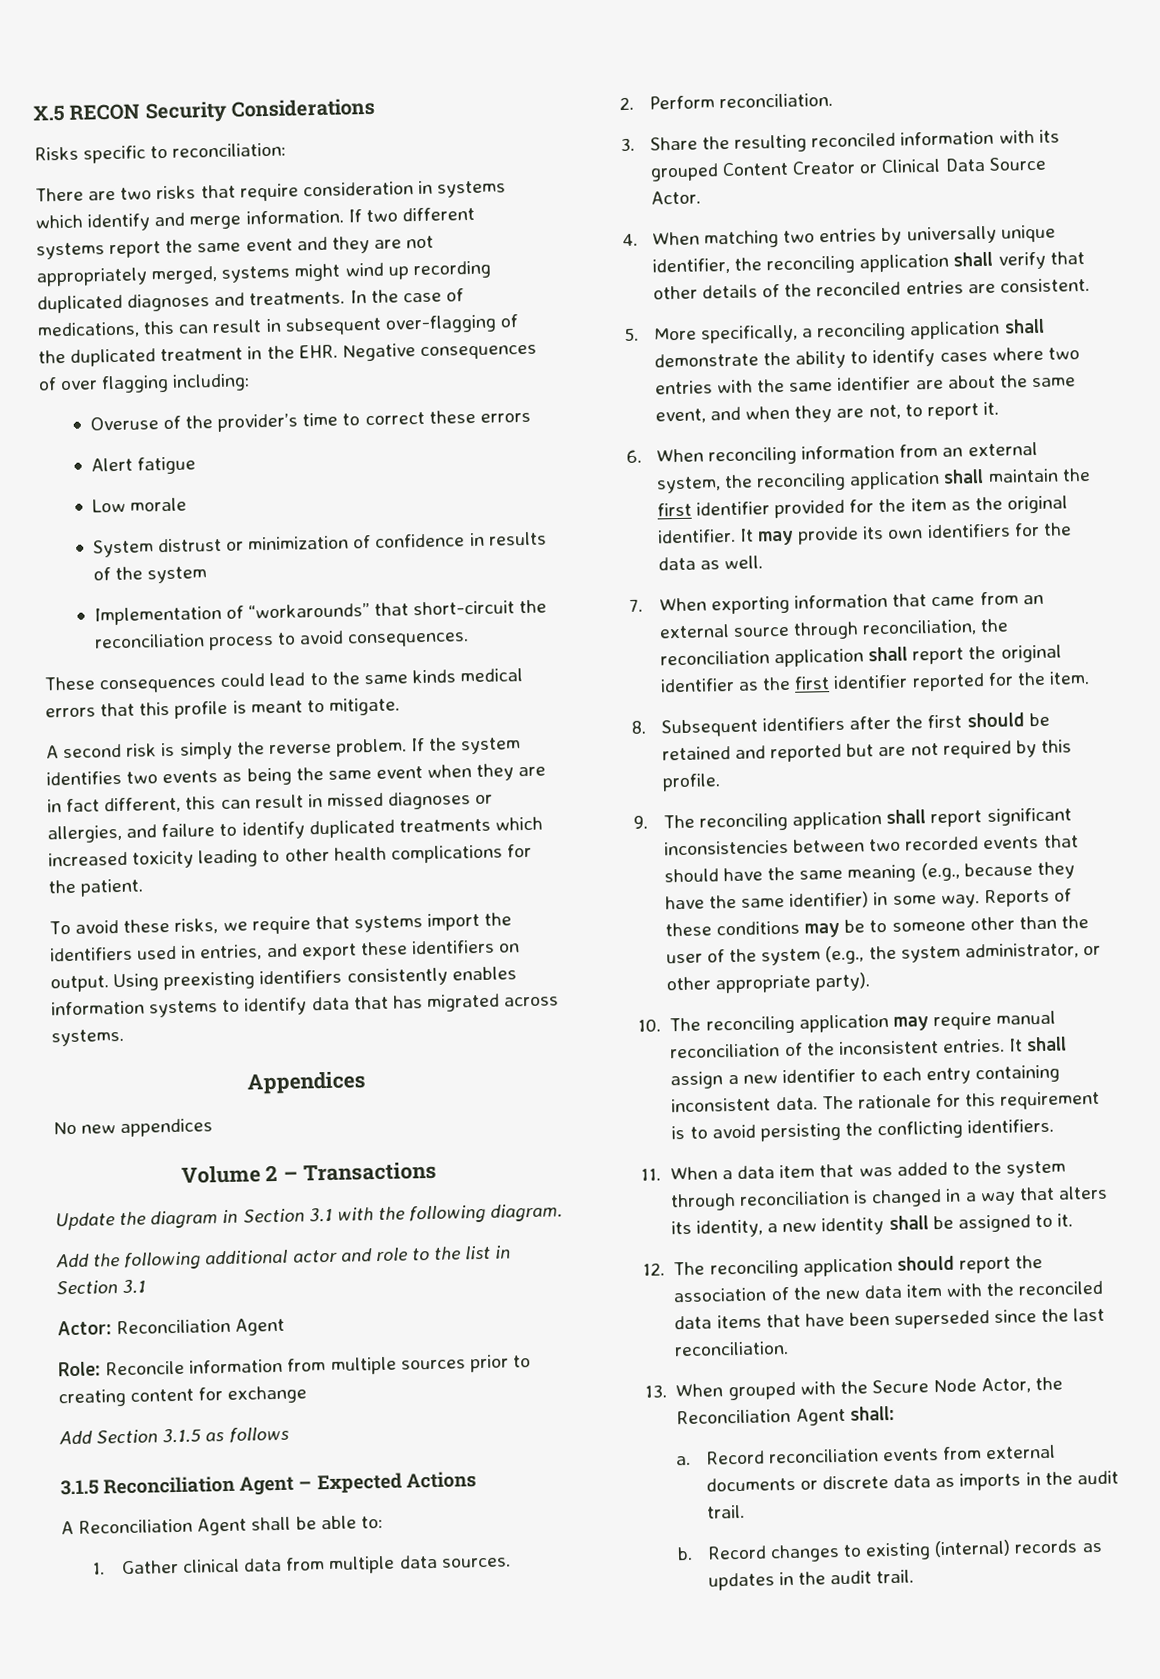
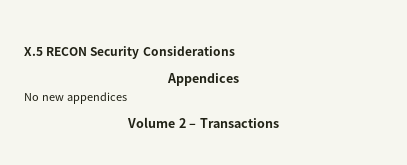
- Risks specific to reconciliation:
- There are two risks that require consideration in systems which identify and merge information. If two different systems report the same event and they are not appropriately merged, systems might wind up recording duplicated diagnoses and treatments. In the case of medications, this can result in subsequent over-flagging of the duplicated treatment in the EHR. Negative consequences of over flagging including:
- Overuse of the provider’s time to correct these errors
- Alert fatigue
- Low morale
- System distrust or minimization of confidence in results of the system
- Implementation of “workarounds” that short-circuit the reconciliation process to avoid consequences.
- These consequences could lead to the same kinds medical errors that this profile is meant to mitigate.
- A second risk is simply the reverse problem. If the system identifies two events as being the same event when they are in fact different, this can result in missed diagnoses or allergies, and failure to identify duplicated treatments which increased toxicity leading to other health complications for the patient.
- To avoid these risks, we require that systems import the identifiers used in entries, and export these identifiers on output. Using preexisting identifiers consistently enables information systems to identify data that has migrated across systems.
- Update the diagram in Section 3.1 with the following diagram.
- Add the following additional actor and role to the list in Section 3.1
- Actor: Reconciliation Agent
- Role: Reconcile information from multiple sources prior to creating content for exchange
- Add Section 3.1.5 as follows
- 3.1.5 Reconciliation Agent – Expected Actions
- A Reconciliation Agent shall be able to:
- 1. Gather clinical data from multiple data sources.
- 2. Perform reconciliation.
- 3. Share the resulting reconciled information with its grouped Content Creator or Clinical Data Source Actor.
- 4. When matching two entries by universally unique identifier, the reconciling application shall verify that other details of the reconciled entries are consistent.
- 5. More specifically, a reconciling application shall demonstrate the ability to identify cases where two entries with the same identifier are about the same event, and when they are not, to report it.
- 6. When reconciling information from an external system, the reconciling application shall maintain the first identifier provided for the item as the original identifier. It may provide its own identifiers for the data as well.
- 7. When exporting information that came from an external source through reconciliation, the reconciliation application shall report the original identifier as the first identifier reported for the item.
- 8. Subsequent identifiers after the first should be retained and reported but are not required by this profile.
- 9. The reconciling application shall report significant inconsistencies between two recorded events that should have the same meaning (e.g., because they have the same identifier) in some way. Reports of these conditions may be to someone other than the user of the system (e.g., the system administrator, or other appropriate party).
- 10. The reconciling application may require manual reconciliation of the inconsistent entries. It shall assign a new identifier to each entry containing inconsistent data. The rationale for this requirement is to avoid persisting the conflicting identifiers.
- 11. When a data item that was added to the system through reconciliation is changed in a way that alters its identity, a new identity shall be assigned to it.
- 12. The reconciling application should report the association of the new data item with the reconciled data items that have been superseded since the last reconciliation.
- 13. When grouped with the Secure Node Actor, the Reconciliation Agent shall:
- a. Record reconciliation events from external documents or discrete data as imports in the audit trail.
- b. Record changes to existing (internal) records as updates in the audit trail.

